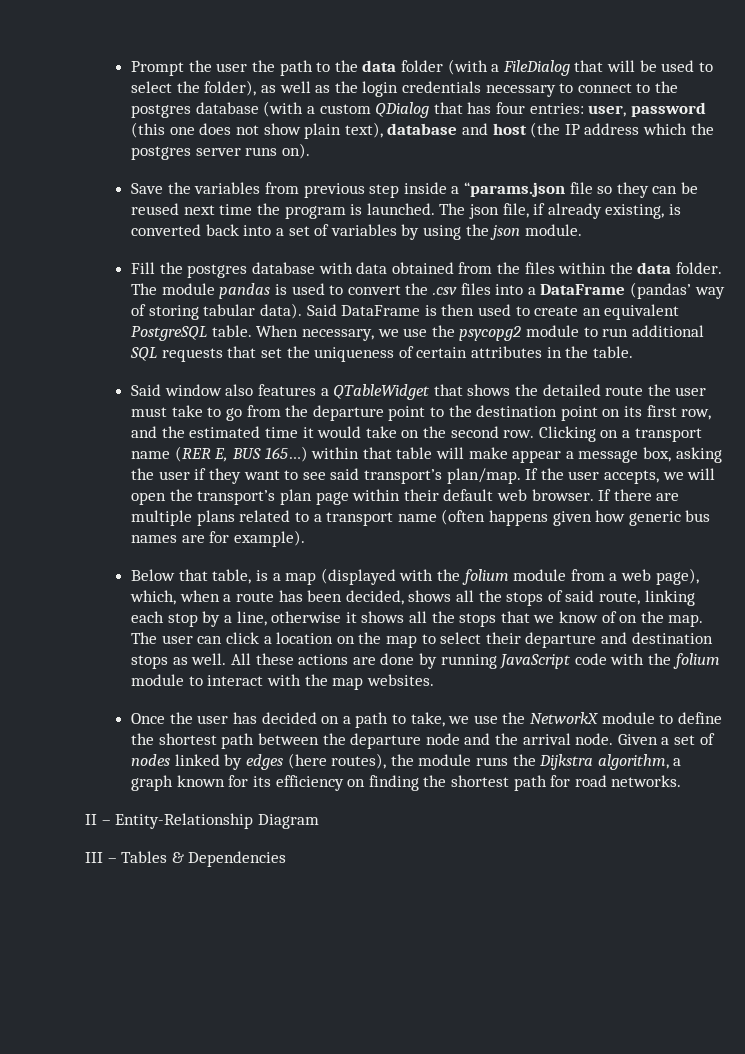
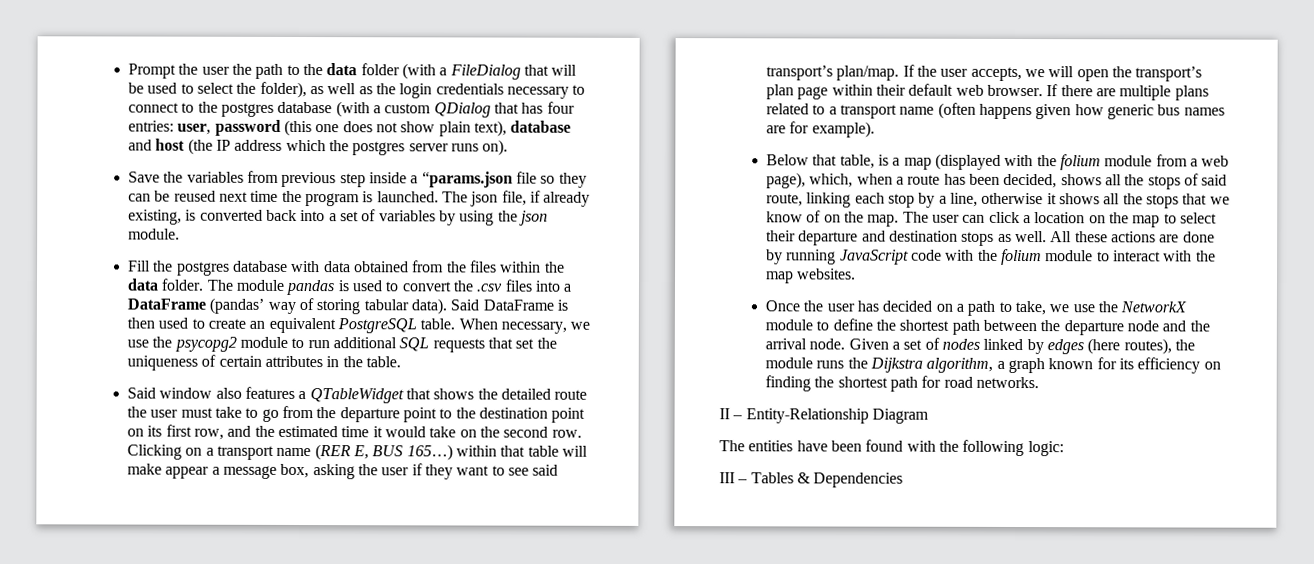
+ The entities have been found with the following logic:

